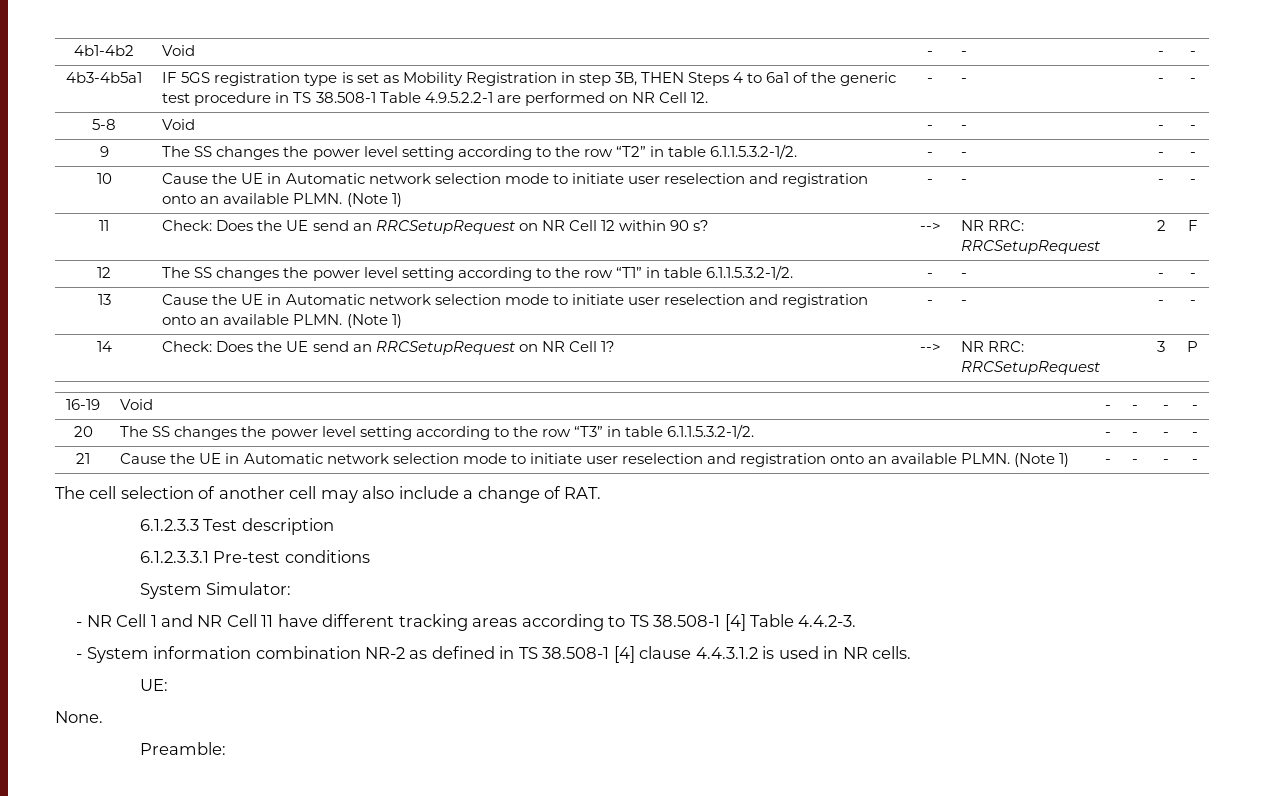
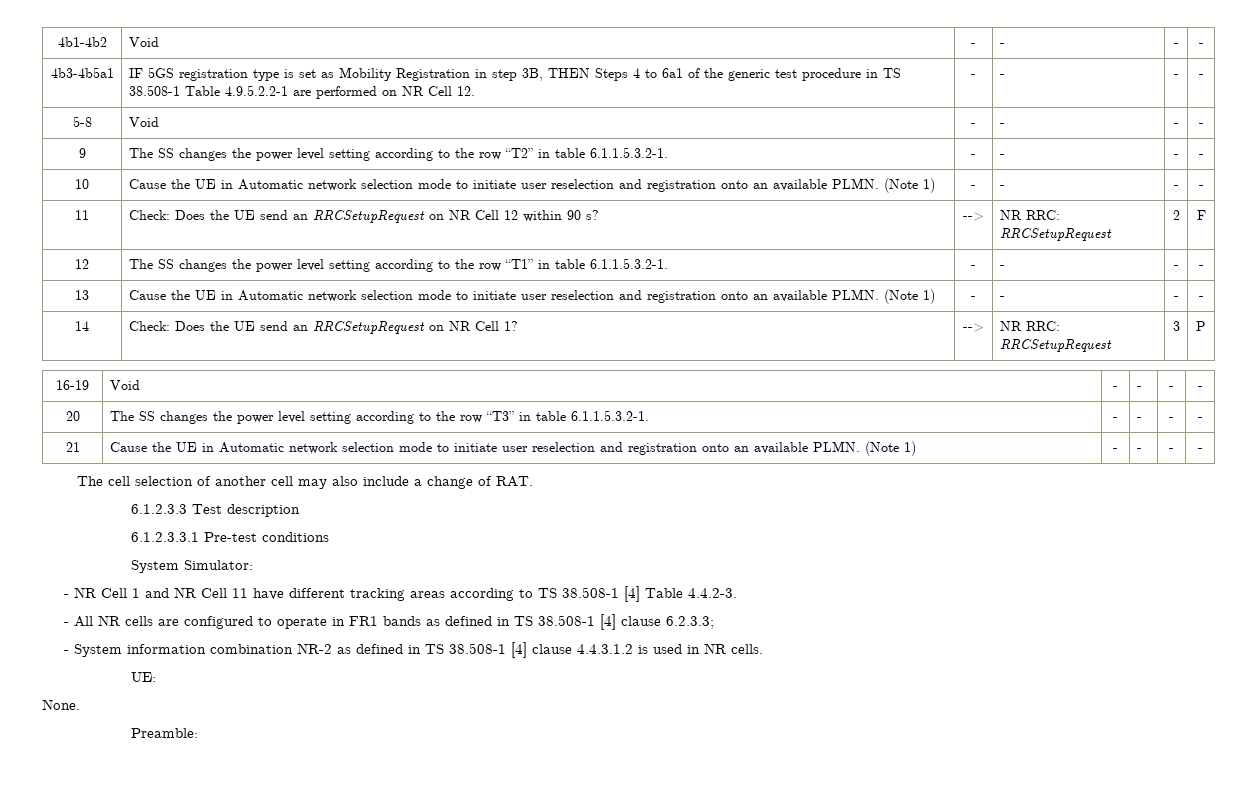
- 9 | The SS changes the power level setting according to the row “T2” in table 6.1.1.5.3.2-1/2. | - | - | - | -
+ 9 | The SS changes the power level setting according to the row “T2” in table 6.1.1.5.3.2-1. | - | - | - | -
- 12 | The SS changes the power level setting according to the row “T1” in table 6.1.1.5.3.2-1/2. | - | - | - | -
+ 12 | The SS changes the power level setting according to the row “T1” in table 6.1.1.5.3.2-1. | - | - | - | -
- 20 | The SS changes the power level setting according to the row “T3” in table 6.1.1.5.3.2-1/2. | - | - | - | -
+ 20 | The SS changes the power level setting according to the row “T3” in table 6.1.1.5.3.2-1. | - | - | - | -
+ - All NR cells are configured to operate in FR1 bands as defined in TS 38.508-1 [4] clause 6.2.3.3;

